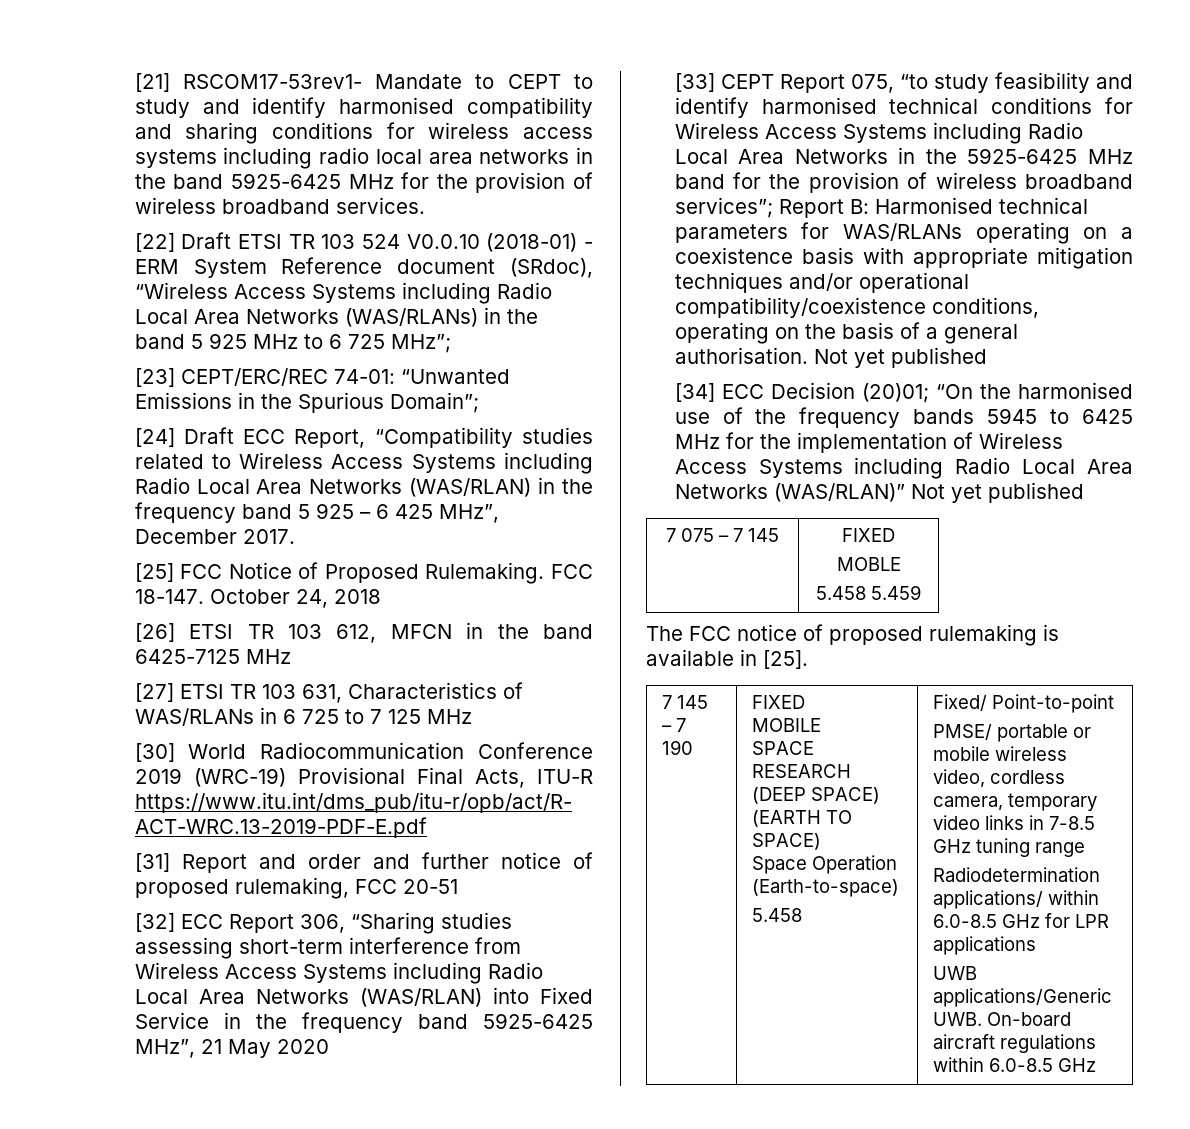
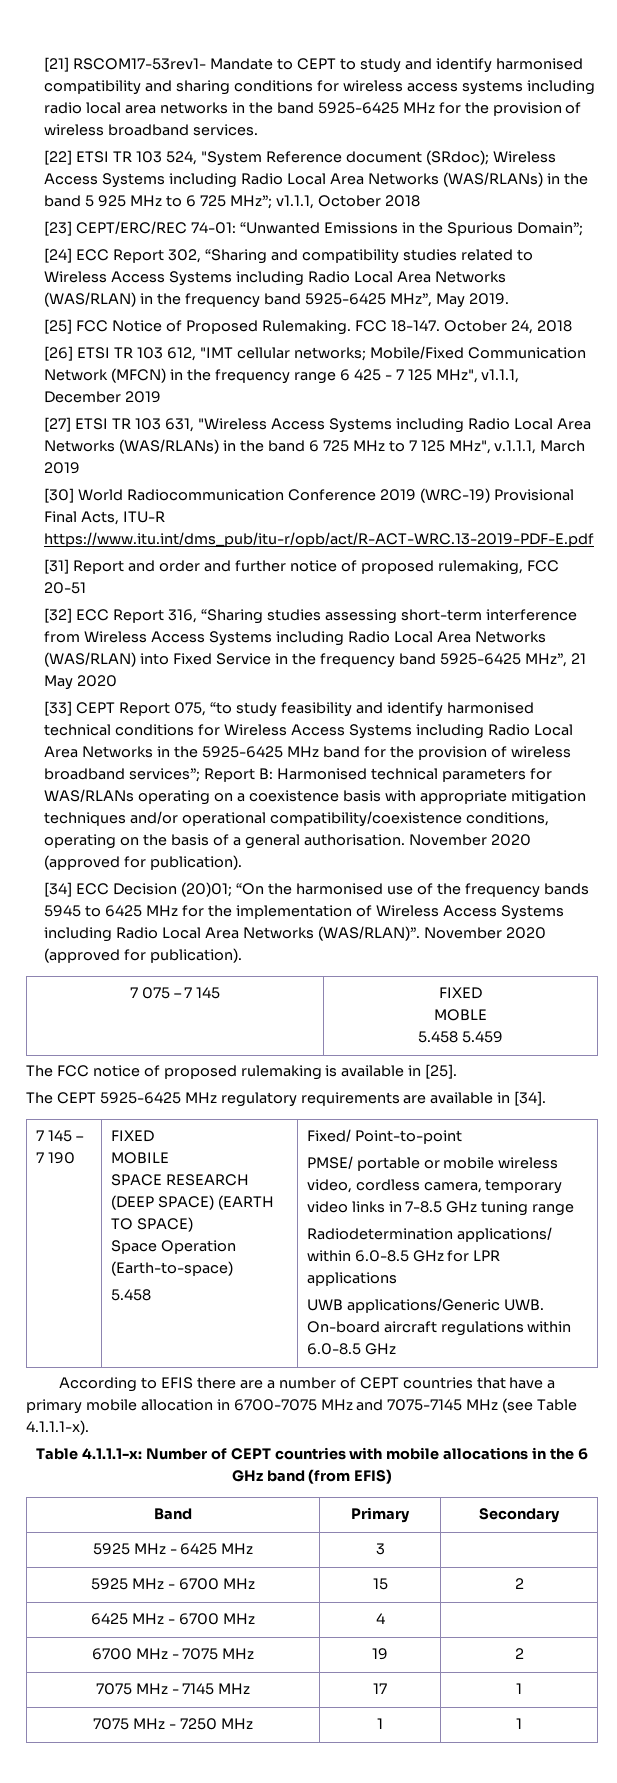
- [22] Draft ETSI TR 103 524 V0.0.10 (2018-01) - ERM System Reference document (SRdoc), “Wireless Access Systems including Radio Local Area Networks (WAS/RLANs) in the band 5 925 MHz to 6 725 MHz”;
+ [22] ETSI TR 103 524, "System Reference document (SRdoc); Wireless Access Systems including Radio Local Area Networks (WAS/RLANs) in the band 5 925 MHz to 6 725 MHz”; v1.1.1, October 2018
- [24] Draft ECC Report, “Compatibility studies related to Wireless Access Systems including Radio Local Area Networks (WAS/RLAN) in the frequency band 5 925 – 6 425 MHz”, December 2017.
+ [24] ECC Report 302, “Sharing and compatibility studies related to Wireless Access Systems including Radio Local Area Networks (WAS/RLAN) in the frequency band 5925-6425 MHz”, May 2019.
- [26] ETSI TR 103 612, MFCN in the band 6425-7125 MHz
+ [26] ETSI TR 103 612, "IMT cellular networks; Mobile/Fixed Communication Network (MFCN) in the frequency range 6 425 - 7 125 MHz", v1.1.1, December 2019
- [27] ETSI TR 103 631, Characteristics of WAS/RLANs in 6 725 to 7 125 MHz
+ [27] ETSI TR 103 631, "Wireless Access Systems including Radio Local Area Networks (WAS/RLANs) in the band 6 725 MHz to 7 125 MHz", v.1.1.1, March 2019
- [32] ECC Report 306, “Sharing studies assessing short-term interference from Wireless Access Systems including Radio Local Area Networks (WAS/RLAN) into Fixed Service in the frequency band 5925-6425 MHz”, 21 May 2020
+ [32] ECC Report 316, “Sharing studies assessing short-term interference from Wireless Access Systems including Radio Local Area Networks (WAS/RLAN) into Fixed Service in the frequency band 5925-6425 MHz”, 21 May 2020
- Harmonised technical parameters for WAS/RLANs operating on a coexistence basis with appropriate mitigation techniques and/or operational compatibility/coexistence conditions, operating on the basis of a general authorisation. Not yet published
+ Harmonised technical parameters for WAS/RLANs operating on a coexistence basis with appropriate mitigation techniques and/or operational compatibility/coexistence conditions, operating on the basis of a general authorisation. November 2020 (approved for publication).
- [34] ECC Decision (20)01; “On the harmonised use of the frequency bands 5945 to 6425 MHz for the implementation of Wireless Access Systems including Radio Local Area Networks (WAS/RLAN)” Not yet published
+ [34] ECC Decision (20)01; “On the harmonised use of the frequency bands 5945 to 6425 MHz for the implementation of Wireless Access Systems including Radio Local Area Networks (WAS/RLAN)”. November 2020 (approved for publication).
+ The CEPT 5925-6425 MHz regulatory requirements are available in [34].
+ According to EFIS there are a number of CEPT countries that have a primary mobile allocation in 6700-7075 MHz and 7075-7145 MHz (see Table 4.1.1.1-x).
+ Table 4.1.1.1-x: Number of CEPT countries with mobile allocations in the 6 GHz band (from EFIS)
+ Band | Primary | Secondary
+ 5925 MHz - 6425 MHz | 3 |
+ 5925 MHz - 6700 MHz | 15 | 2
+ 6425 MHz - 6700 MHz | 4 |
+ 6700 MHz - 7075 MHz | 19 | 2
+ 7075 MHz - 7145 MHz | 17 | 1
+ 7075 MHz - 7250 MHz | 1 | 1

